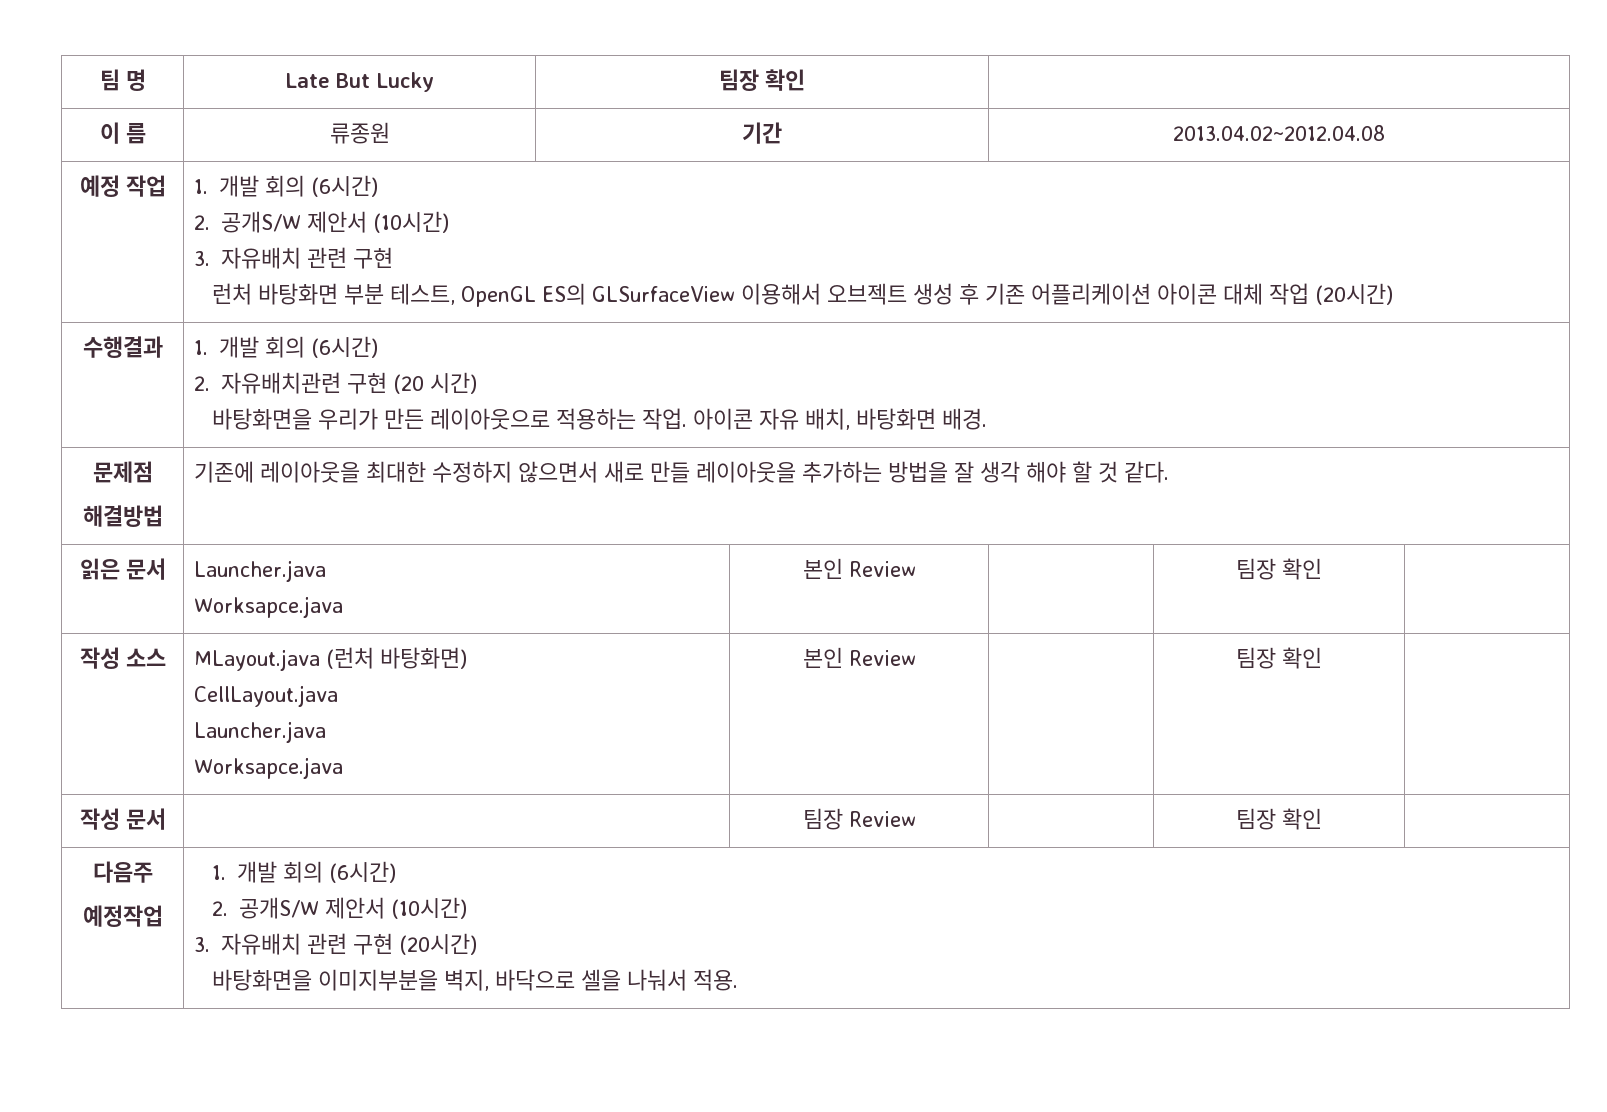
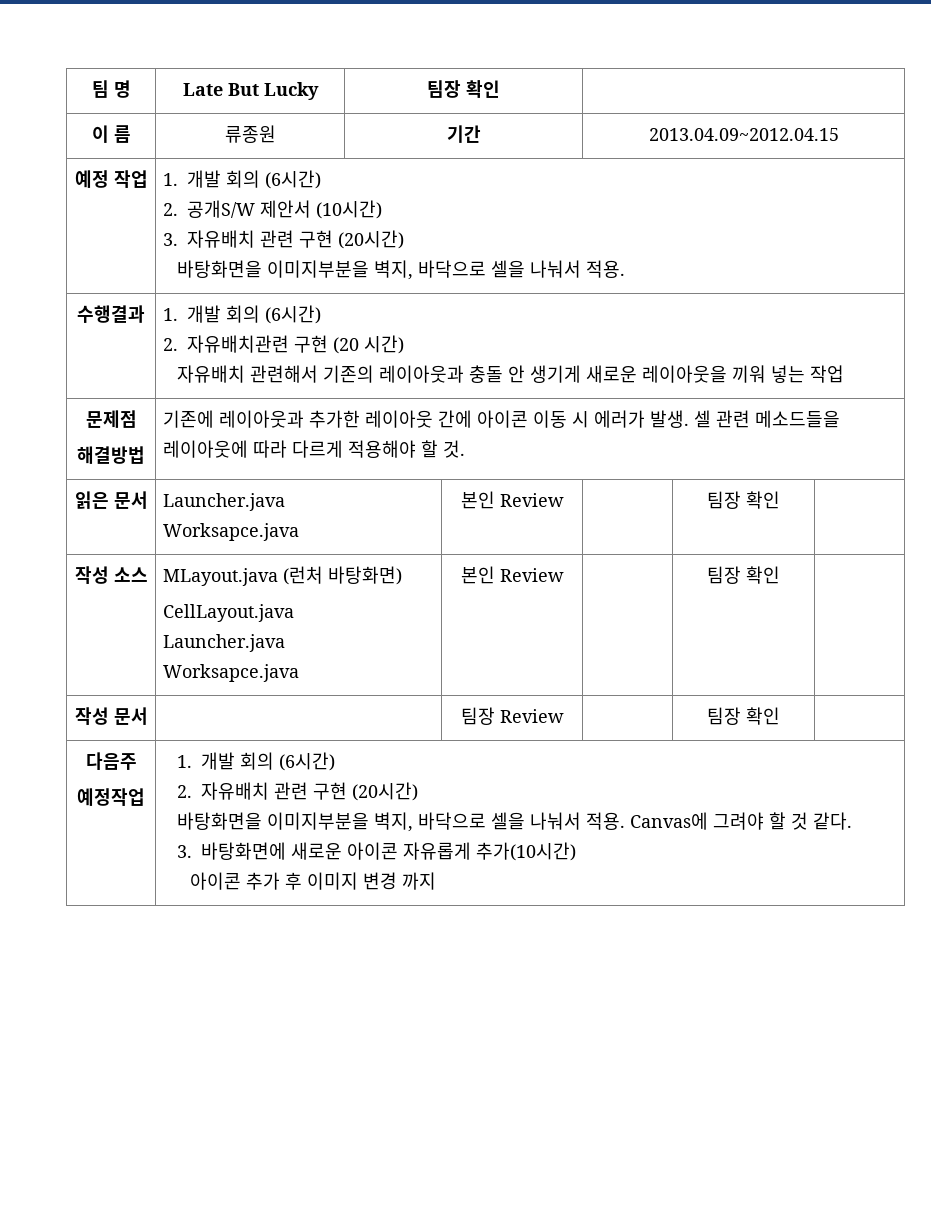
- 이 름 | 류종원 | 기간 | 2013.04.02~2012.04.08
+ 이 름 | 류종원 | 기간 | 2013.04.09~2012.04.15
  예정 작업 | 1. 개발 회의 (6시간)
  2. 공개S/W 제안서 (10시간)
- 3. 자유배치 관련 구현
- 런처 바탕화면 부분 테스트, OpenGL ES의 GLSurfaceView 이용해서 오브젝트 생성 후 기존 어플리케이션 아이콘 대체 작업 (20시간)
+ 3. 자유배치 관련 구현 (20시간)
+ 바탕화면을 이미지부분을 벽지, 바닥으로 셀을 나눠서 적용.
  수행결과 | 1. 개발 회의 (6시간)
  2. 자유배치관련 구현 (20 시간)
- 바탕화면을 우리가 만든 레이아웃으로 적용하는 작업. 아이콘 자유 배치, 바탕화면 배경.
+ 자유배치 관련해서 기존의 레이아웃과 충돌 안 생기게 새로운 레이아웃을 끼워 넣는 작업
  문제점
- 해결방법 | 기존에 레이아웃을 최대한 수정하지 않으면서 새로 만들 레이아웃을 추가하는 방법을 잘 생각 해야 할 것 같다.
+ 해결방법 | 기존에 레이아웃과 추가한 레이아웃 간에 아이콘 이동 시 에러가 발생. 셀 관련 메소드들을 레이아웃에 따라 다르게 적용해야 할 것.
  다음주
  예정작업 | 1. 개발 회의 (6시간)
- 2. 공개S/W 제안서 (10시간)
- 3. 자유배치 관련 구현 (20시간)
- 바탕화면을 이미지부분을 벽지, 바닥으로 셀을 나눠서 적용.
+ 2. 자유배치 관련 구현 (20시간)
+ 바탕화면을 이미지부분을 벽지, 바닥으로 셀을 나눠서 적용. Canvas에 그려야 할 것 같다.
+ 3. 바탕화면에 새로운 아이콘 자유롭게 추가(10시간)
+ 아이콘 추가 후 이미지 변경 까지

